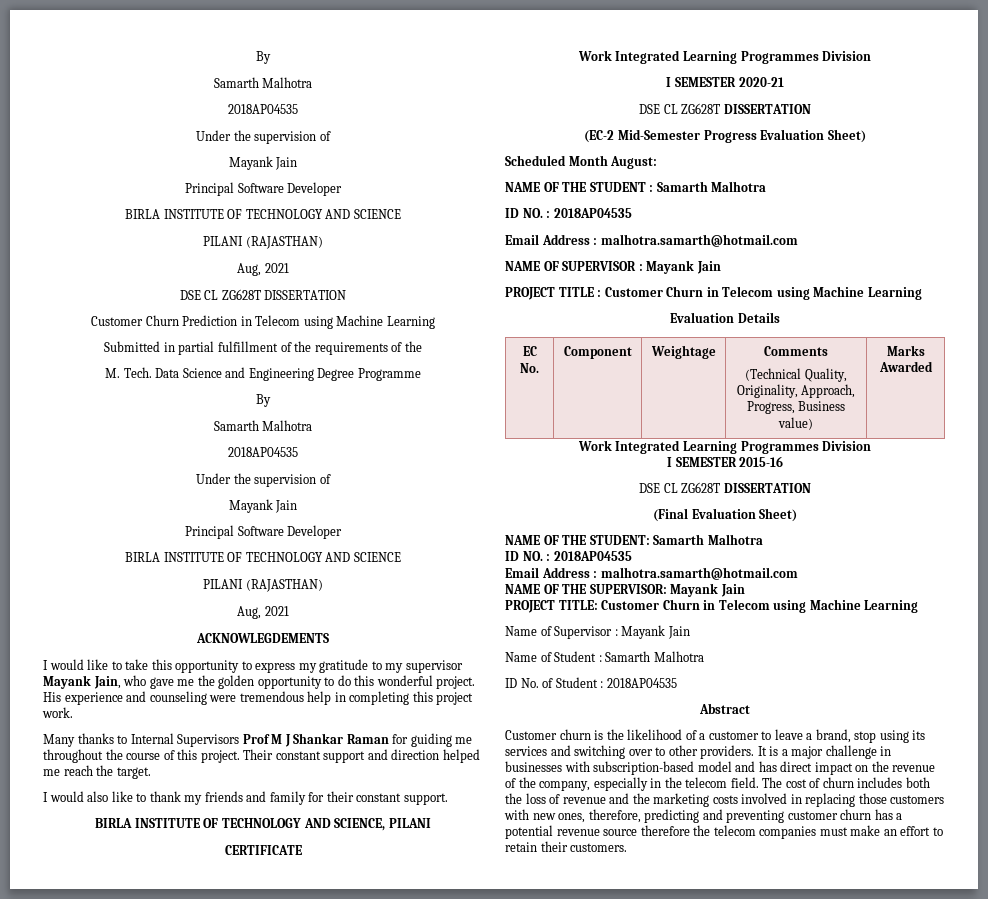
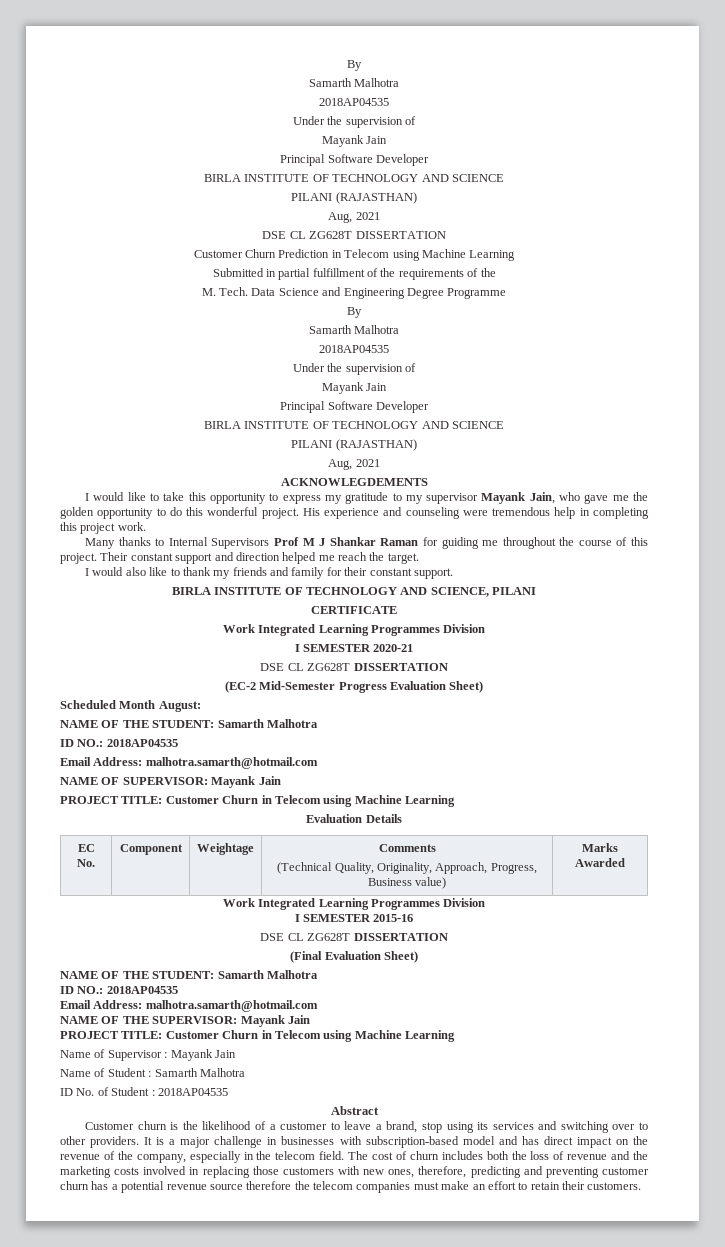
  Scheduled Month August:
- NAME OF THE STUDENT : Samarth Malhotra
- ID NO. : 2018AP04535
- Email Address : malhotra.samarth@hotmail.com
- NAME OF SUPERVISOR : Mayank Jain
- PROJECT TITLE : Customer Churn in Telecom using Machine Learning
+ NAME OF THE STUDENT: Samarth Malhotra
+ ID NO.: 2018AP04535
+ Email Address: malhotra.samarth@hotmail.com
+ NAME OF SUPERVISOR: Mayank Jain
+ PROJECT TITLE: Customer Churn in Telecom using Machine Learning
  (Final Evaluation Sheet)
  NAME OF THE STUDENT: Samarth Malhotra
- ID NO. : 2018AP04535
- Email Address : malhotra.samarth@hotmail.com
+ ID NO.: 2018AP04535
+ Email Address: malhotra.samarth@hotmail.com

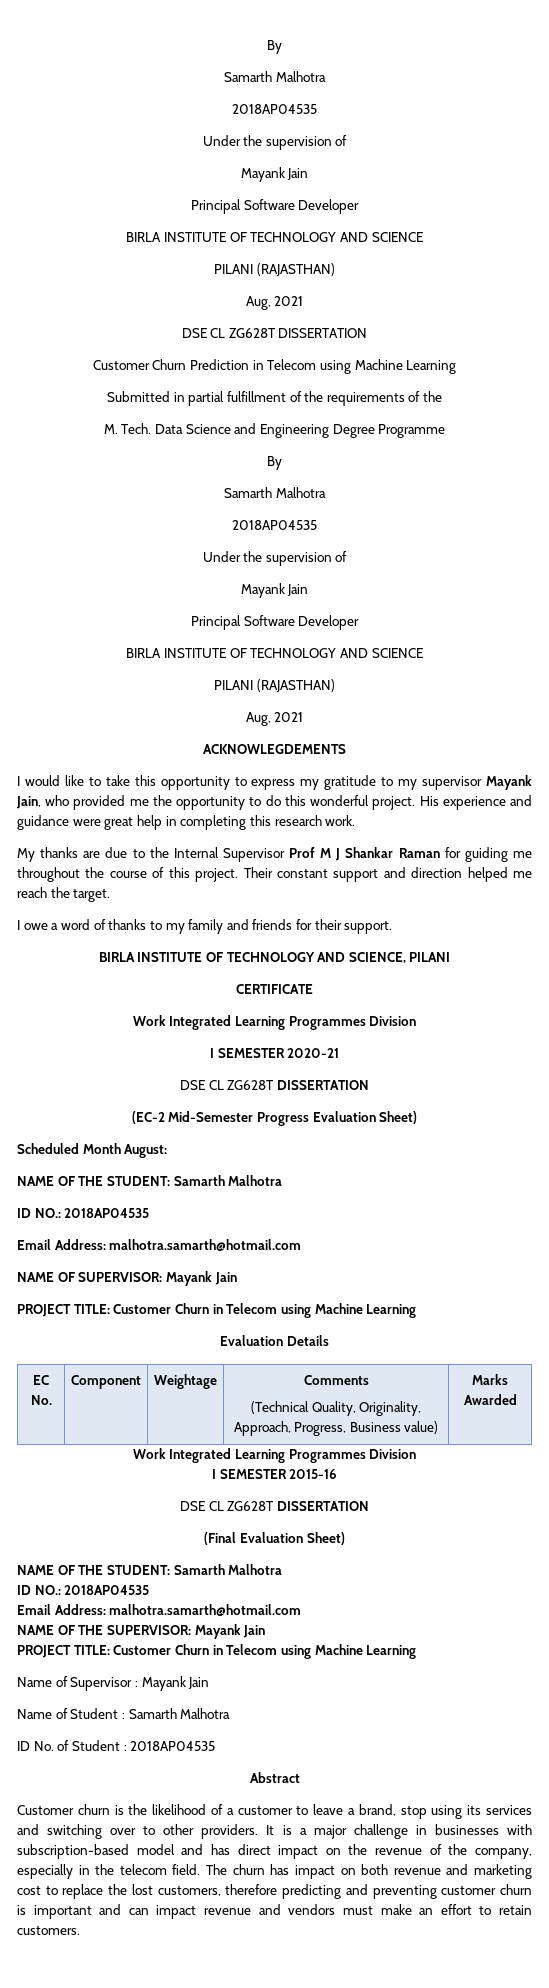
- I would like to take this opportunity to express my gratitude to my supervisor Mayank Jain, who gave me the golden opportunity to do this wonderful project.
+ I would like to take this opportunity to express my gratitude to my supervisor Mayank Jain, who provided me the opportunity to do this wonderful project.
- His experience and counseling were tremendous help in completing this project work.
+ His experience and guidance were great help in completing this research work.
- Many thanks to Internal Supervisors Prof M J Shankar Raman for guiding me throughout the course of this project.
+ My thanks are due to the Internal Supervisor Prof M J Shankar Raman for guiding me throughout the course of this project.
- I would also like to thank my friends and family for their constant support.
+ I owe a word of thanks to my family and friends for their support.
- The cost of churn includes both the loss of revenue and the marketing costs involved in replacing those customers with new ones, therefore, predicting and preventing customer churn has a potential revenue source therefore the telecom companies must make an effort to retain their customers.
+ The churn has impact on both revenue and marketing cost to replace the lost customers, therefore predicting and preventing customer churn is important and can impact revenue and vendors must make an effort to retain customers.

